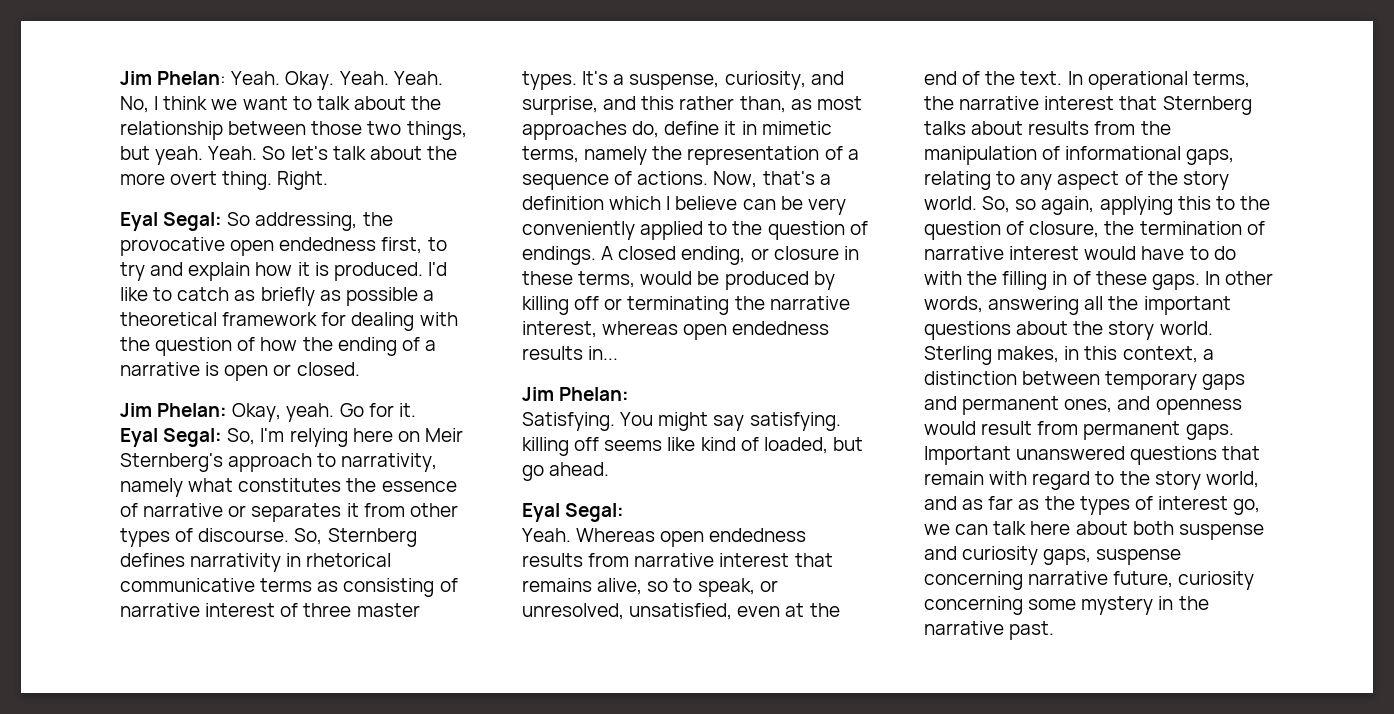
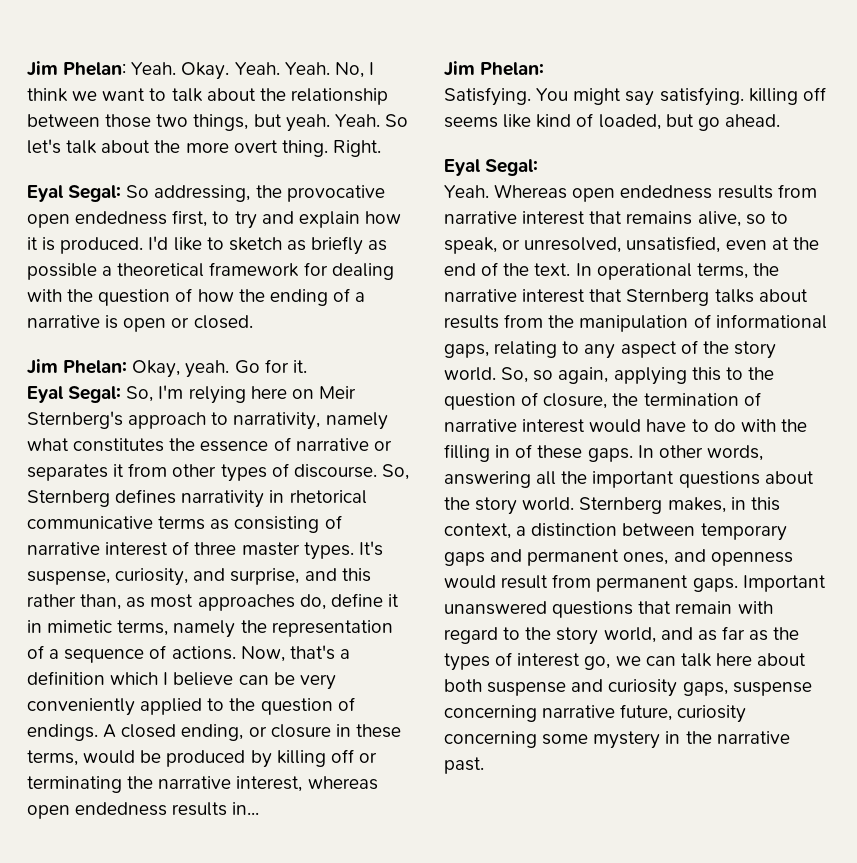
- I'd like to catch as briefly as possible a theoretical framework for dealing with the question of how the ending of a narrative is open or closed.
+ I'd like to sketch as briefly as possible a theoretical framework for dealing with the question of how the ending of a narrative is open or closed.
- It's a suspense, curiosity, and surprise, and this rather than, as most approaches do, define it in mimetic terms, namely the representation of a sequence of actions.
+ It's suspense, curiosity, and surprise, and this rather than, as most approaches do, define it in mimetic terms, namely the representation of a sequence of actions.
- Sterling makes, in this context, a distinction between temporary gaps and permanent ones, and openness would result from permanent gaps.
+ Sternberg makes, in this context, a distinction between temporary gaps and permanent ones, and openness would result from permanent gaps.

